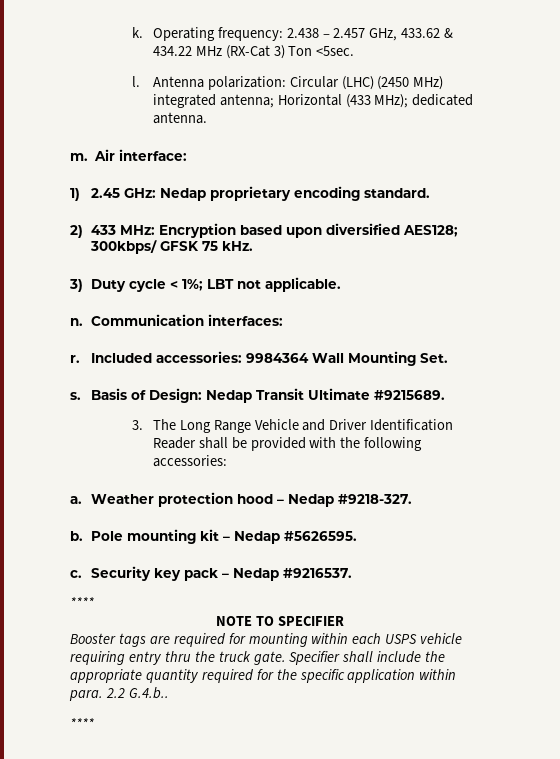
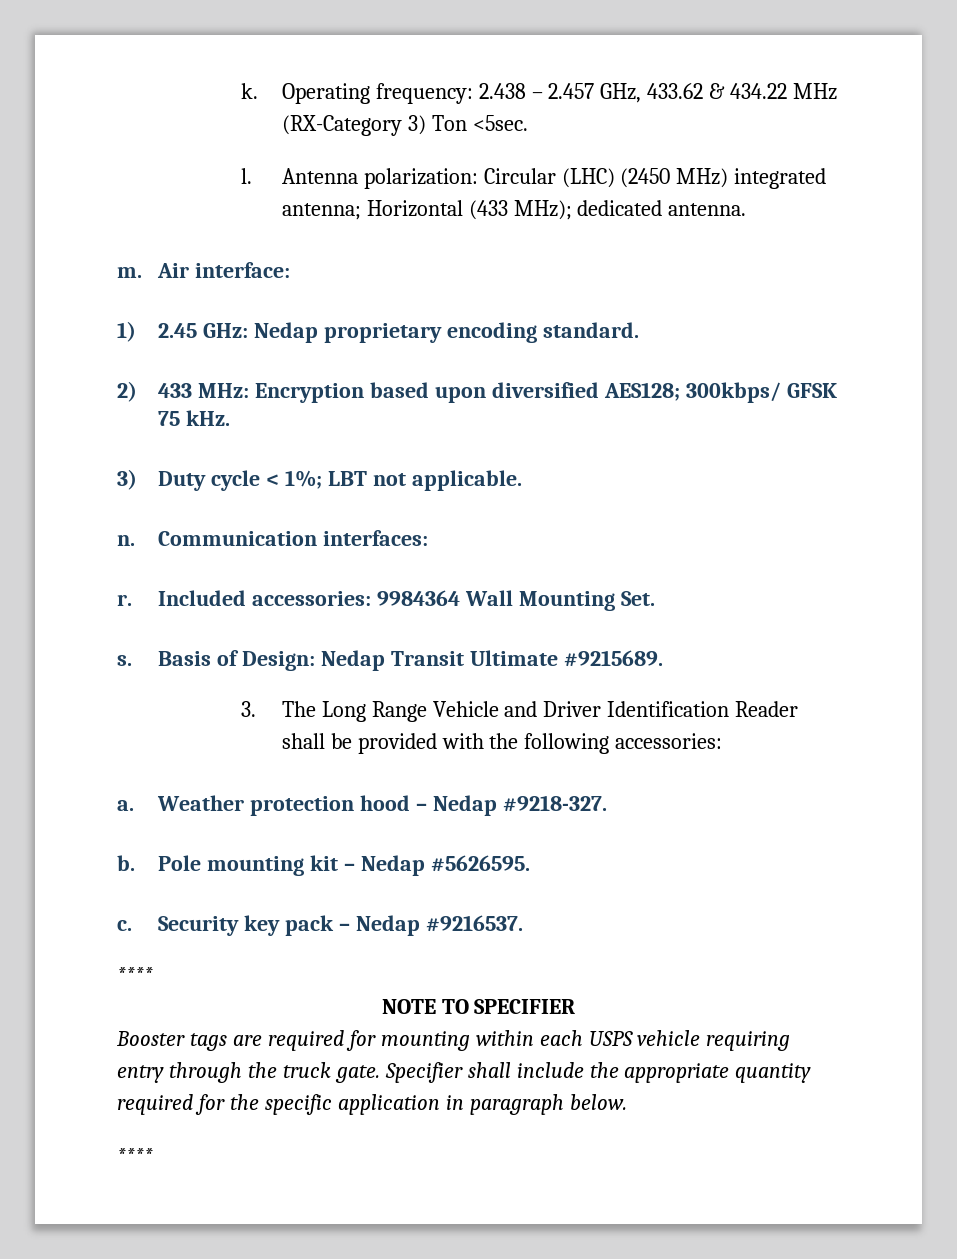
- Operating frequency: 2.438 – 2.457 GHz, 433.62 & 434.22 MHz (RX-Cat 3) Ton <5sec.
+ Operating frequency: 2.438 – 2.457 GHz, 433.62 & 434.22 MHz (RX-Category 3) Ton <5sec.
- Booster tags are required for mounting within each USPS vehicle requiring entry thru the truck gate.
+ Booster tags are required for mounting within each USPS vehicle requiring entry through the truck gate.
- Specifier shall include the appropriate quantity required for the specific application within para. 2.2 G.4.b..
+ Specifier shall include the appropriate quantity required for the specific application in paragraph below.

